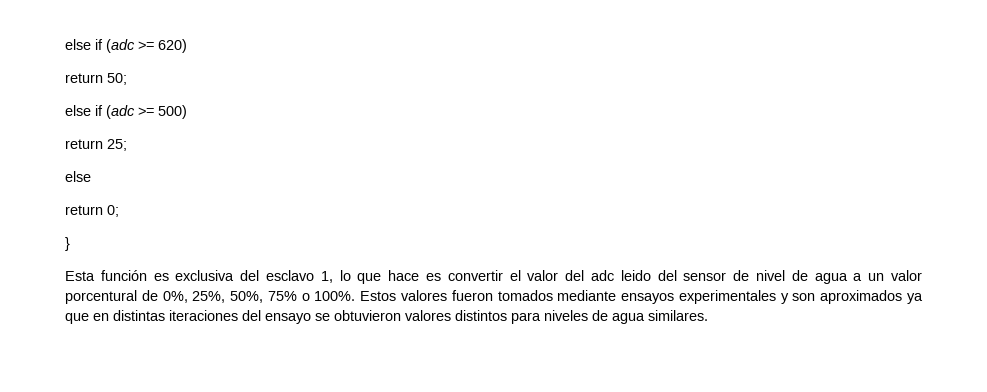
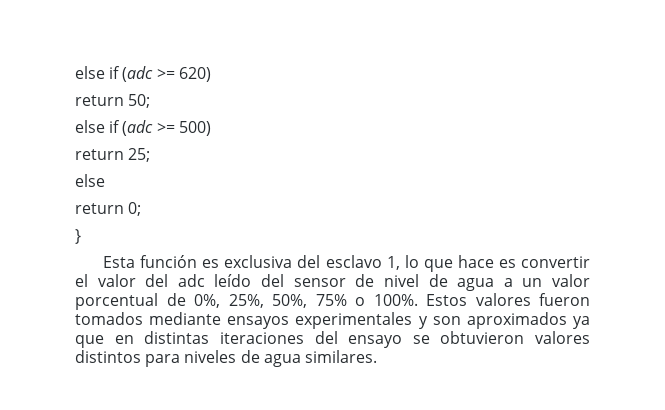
- Esta función es exclusiva del esclavo 1, lo que hace es convertir el valor del adc leido del sensor de nivel de agua a un valor porcentural de 0%, 25%, 50%, 75% o 100%.
+ Esta función es exclusiva del esclavo 1, lo que hace es convertir el valor del adc leído del sensor de nivel de agua a un valor porcentual de 0%, 25%, 50%, 75% o 100%.

